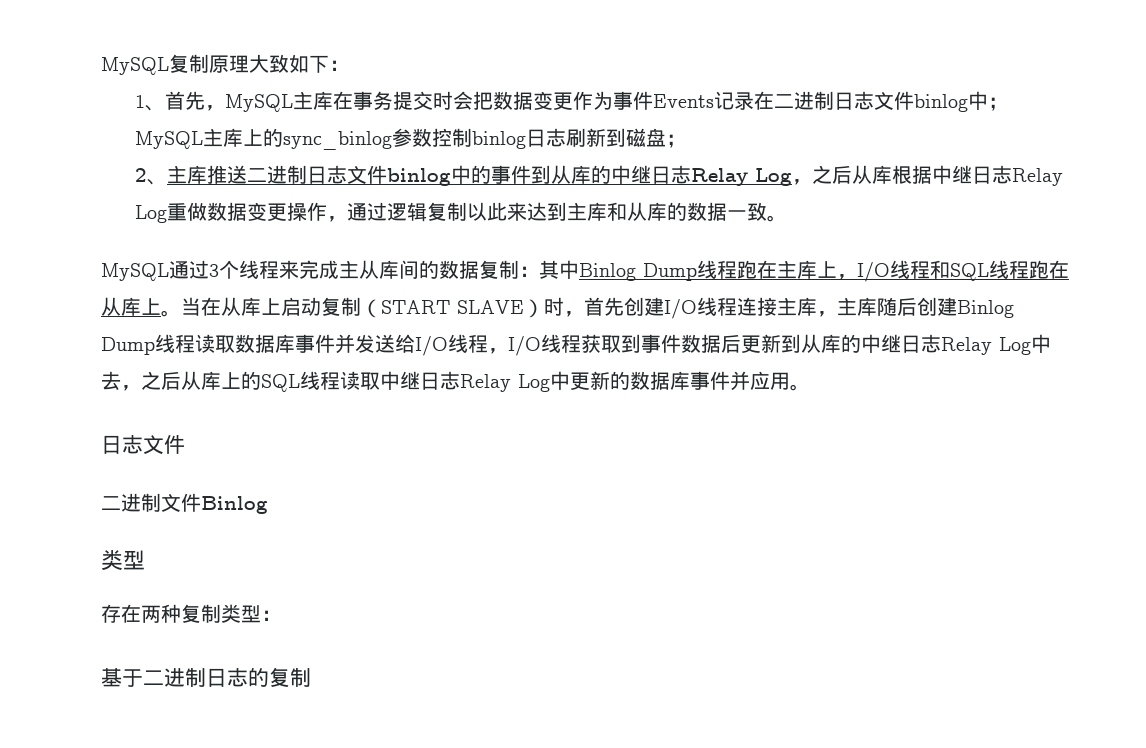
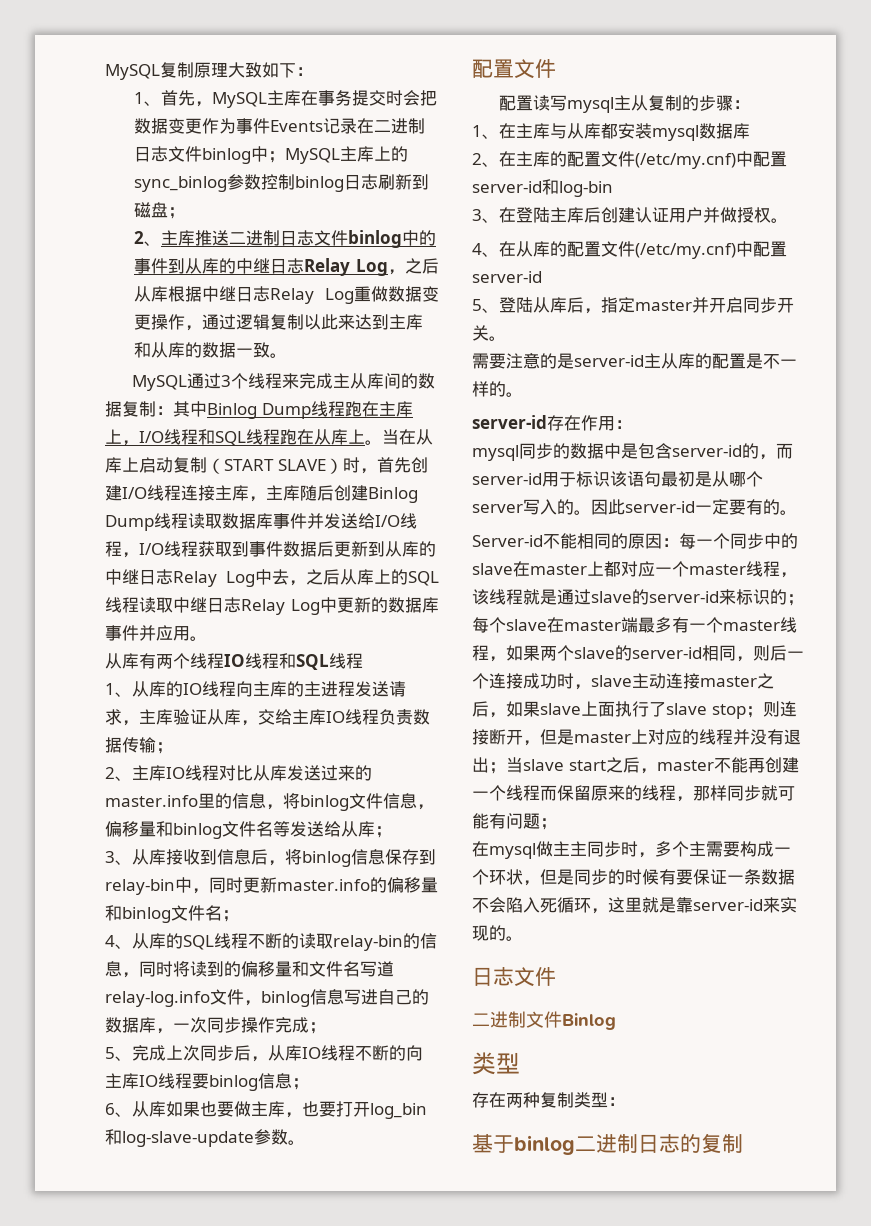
+ 从库有两个线程IO线程和SQL线程
+ 1、从库的IO线程向主库的主进程发送请求，主库验证从库，交给主库IO线程负责数据传输；
+ 2、主库IO线程对比从库发送过来的master.info里的信息，将binlog文件信息，偏移量和binlog文件名等发送给从库；
+ 3、从库接收到信息后，将binlog信息保存到relay-bin中，同时更新master.info的偏移量和binlog文件名；
+ 4、从库的SQL线程不断的读取relay-bin的信息，同时将读到的偏移量和文件名写道relay-log.info文件，binlog信息写进自己的数据库，一次同步操作完成；
+ 5、完成上次同步后，从库IO线程不断的向主库IO线程要binlog信息；
+ 6、从库如果也要做主库，也要打开log_bin和log-slave-update参数。
+ 配置文件
+ 配置读写mysql主从复制的步骤：
+ 1、在主库与从库都安装mysql数据库
+ 2、在主库的配置文件(/etc/my.cnf)中配置server-id和log-bin
+ 3、在登陆主库后创建认证用户并做授权。
+ 4、在从库的配置文件(/etc/my.cnf)中配置server-id
+ 5、登陆从库后，指定master并开启同步开关。
+ 需要注意的是server-id主从库的配置是不一样的。
+ server-id存在作用：
+ mysql同步的数据中是包含server-id的，而server-id用于标识该语句最初是从哪个server写入的。因此server-id一定要有的。
+ Server-id不能相同的原因：每一个同步中的slave在master上都对应一个master线程，该线程就是通过slave的server-id来标识的；每个slave在master端最多有一个master线程，如果两个slave的server-id相同，则后一个连接成功时，slave主动连接master之后，如果slave上面执行了slave stop；则连接断开，但是master上对应的线程并没有退出；当slave start之后，master不能再创建一个线程而保留原来的线程，那样同步就可能有问题；
+ 在mysql做主主同步时，多个主需要构成一个环状，但是同步的时候有要保证一条数据不会陷入死循环，这里就是靠server-id来实现的。
- 基于二进制日志的复制
+ 基于binlog二进制日志的复制

